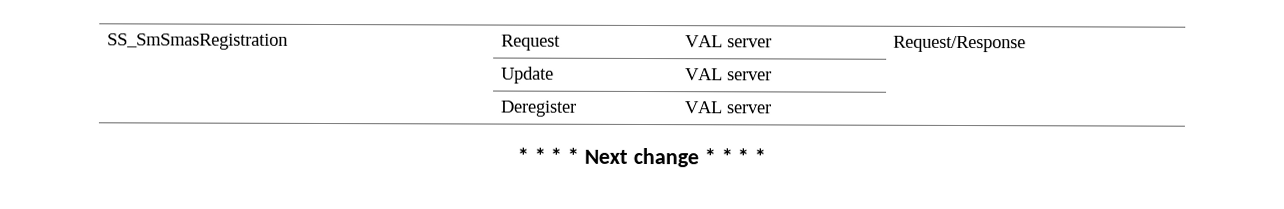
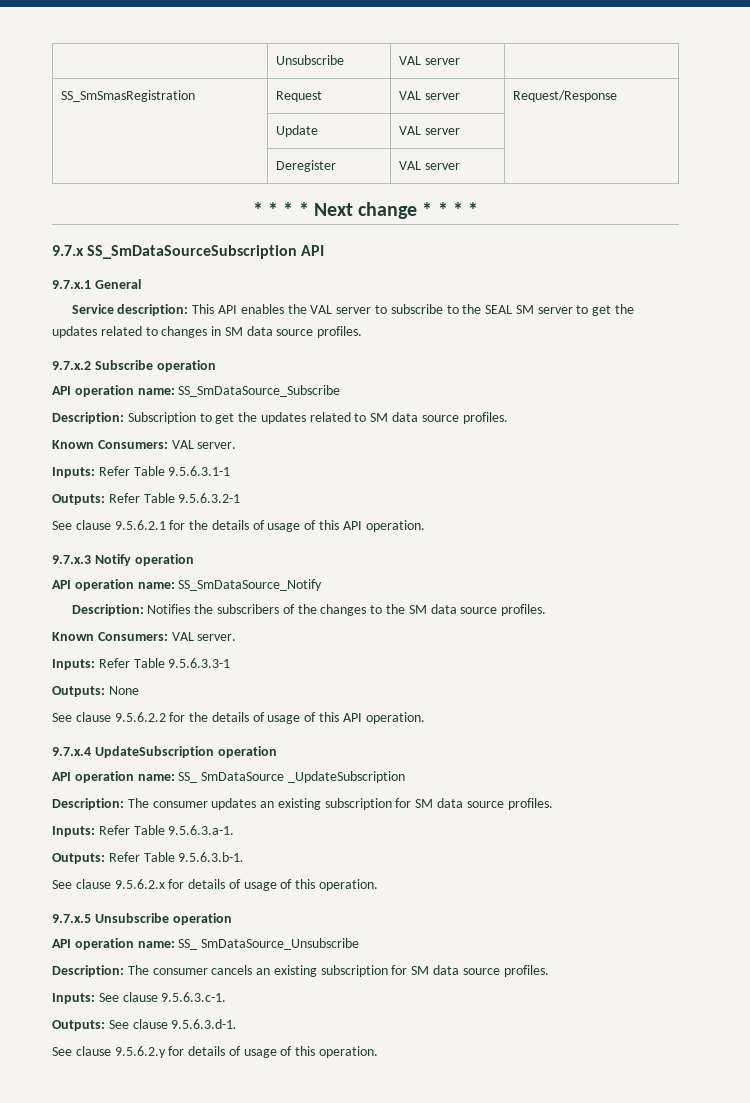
+ | Unsubscribe | VAL server |
+ 9.7.x SS_SmDataSourceSubscription API
+ 9.7.x.1 General
+ Service description: This API enables the VAL server to subscribe to the SEAL SM server to get the updates related to changes in SM data source profiles.
+ 9.7.x.2 Subscribe operation
+ API operation name: SS_SmDataSource_Subscribe
+ Description: Subscription to get the updates related to SM data source profiles.
+ Known Consumers: VAL server.
+ Inputs: Refer Table 9.5.6.3.1-1
+ Outputs: Refer Table 9.5.6.3.2-1
+ See clause 9.5.6.2.1 for the details of usage of this API operation.
+ 9.7.x.3 Notify operation
+ API operation name: SS_SmDataSource_Notify
+ Description: Notifies the subscribers of the changes to the SM data source profiles.
+ Known Consumers: VAL server.
+ Inputs: Refer Table 9.5.6.3.3-1
+ Outputs: None
+ See clause 9.5.6.2.2 for the details of usage of this API operation.
+ 9.7.x.4 UpdateSubscription operation
+ API operation name: SS_ SmDataSource _UpdateSubscription
+ Description: The consumer updates an existing subscription for SM data source profiles.
+ Inputs: Refer Table 9.5.6.3.a-1.
+ Outputs: Refer Table 9.5.6.3.b-1.
+ See clause 9.5.6.2.x for details of usage of this operation.
+ 9.7.x.5 Unsubscribe operation
+ API operation name: SS_ SmDataSource_Unsubscribe
+ Description: The consumer cancels an existing subscription for SM data source profiles.
+ Inputs: See clause 9.5.6.3.c-1.
+ Outputs: See clause 9.5.6.3.d-1.
+ See clause 9.5.6.2.y for details of usage of this operation.

